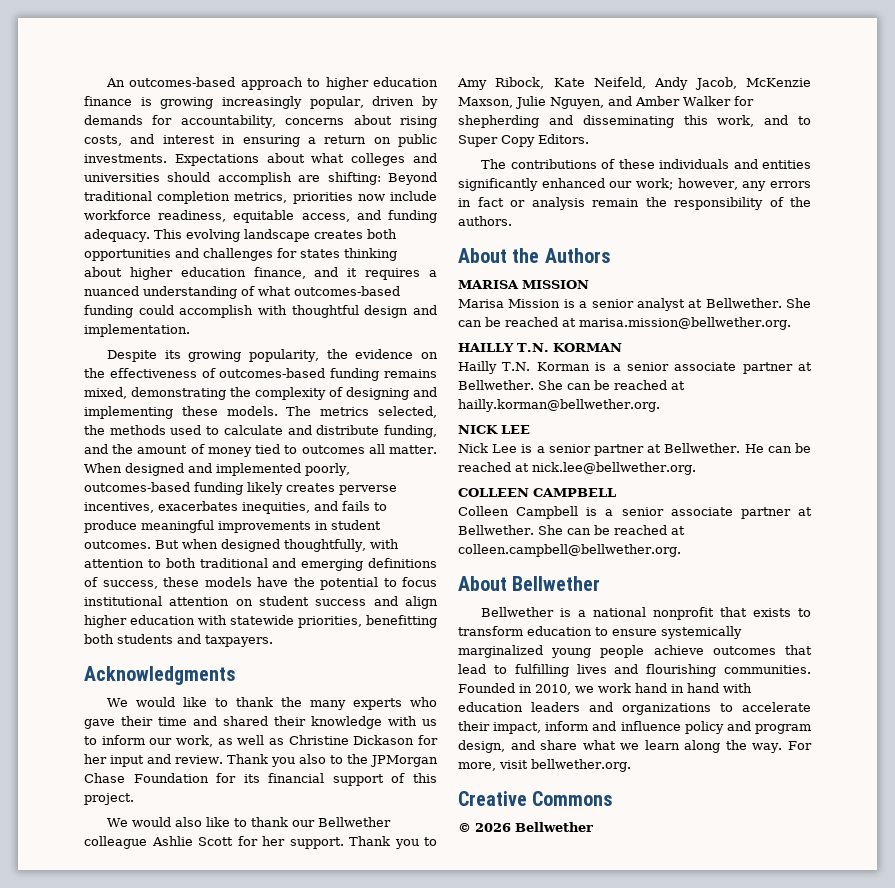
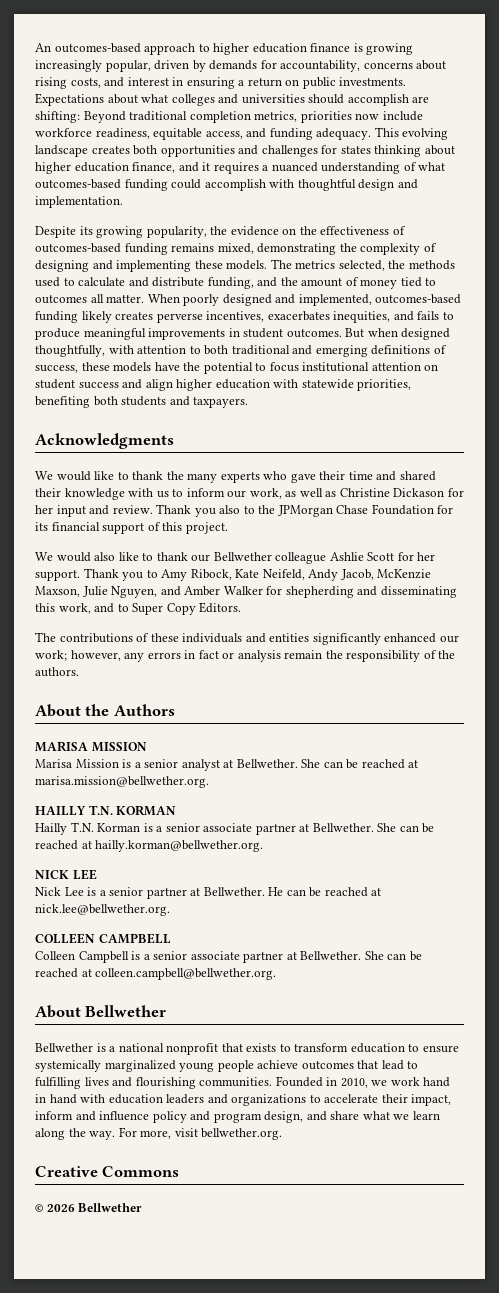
- When designed and implemented poorly, outcomes-based funding likely creates perverse incentives, exacerbates inequities, and fails to produce meaningful improvements in student outcomes.
+ When poorly designed and implemented, outcomes-based funding likely creates perverse incentives, exacerbates inequities, and fails to produce meaningful improvements in student outcomes.
- But when designed thoughtfully, with attention to both traditional and emerging definitions of success, these models have the potential to focus institutional attention on student success and align higher education with statewide priorities, benefitting both students and taxpayers.
+ But when designed thoughtfully, with attention to both traditional and emerging definitions of success, these models have the potential to focus institutional attention on student success and align higher education with statewide priorities, benefiting both students and taxpayers.

